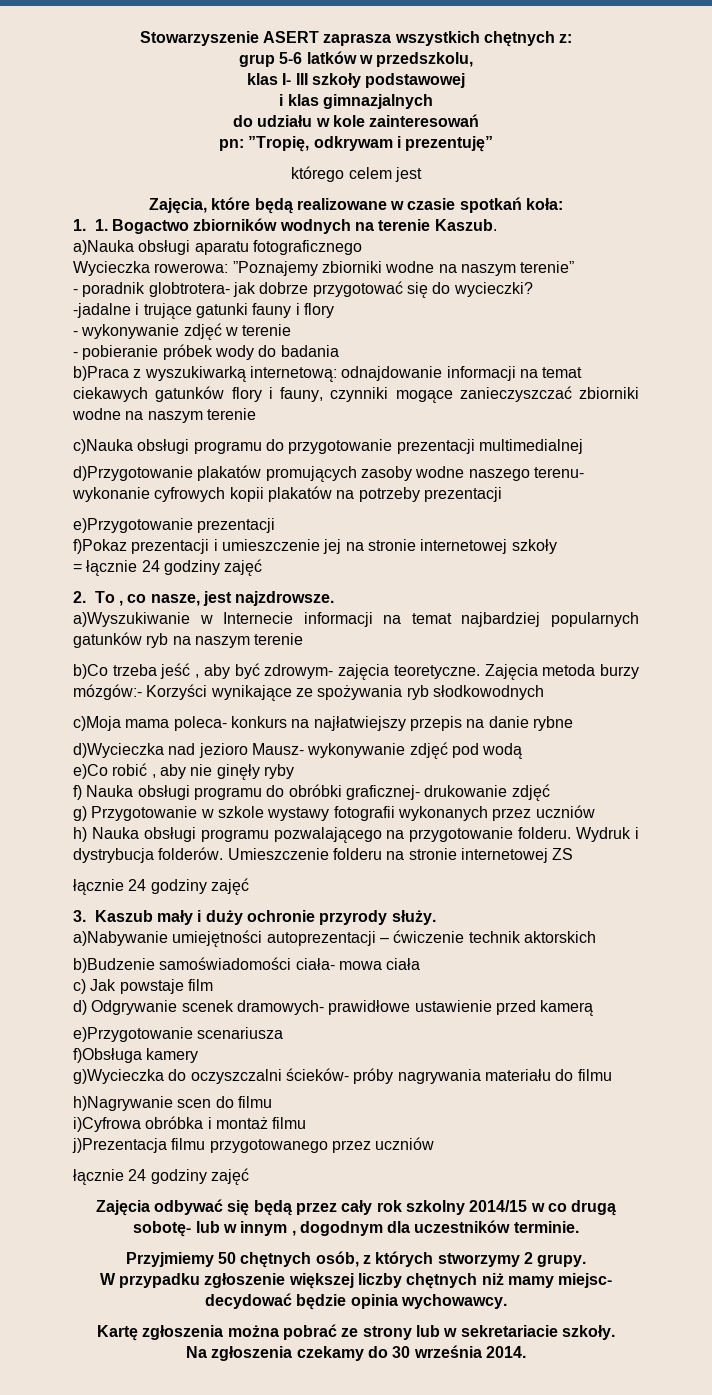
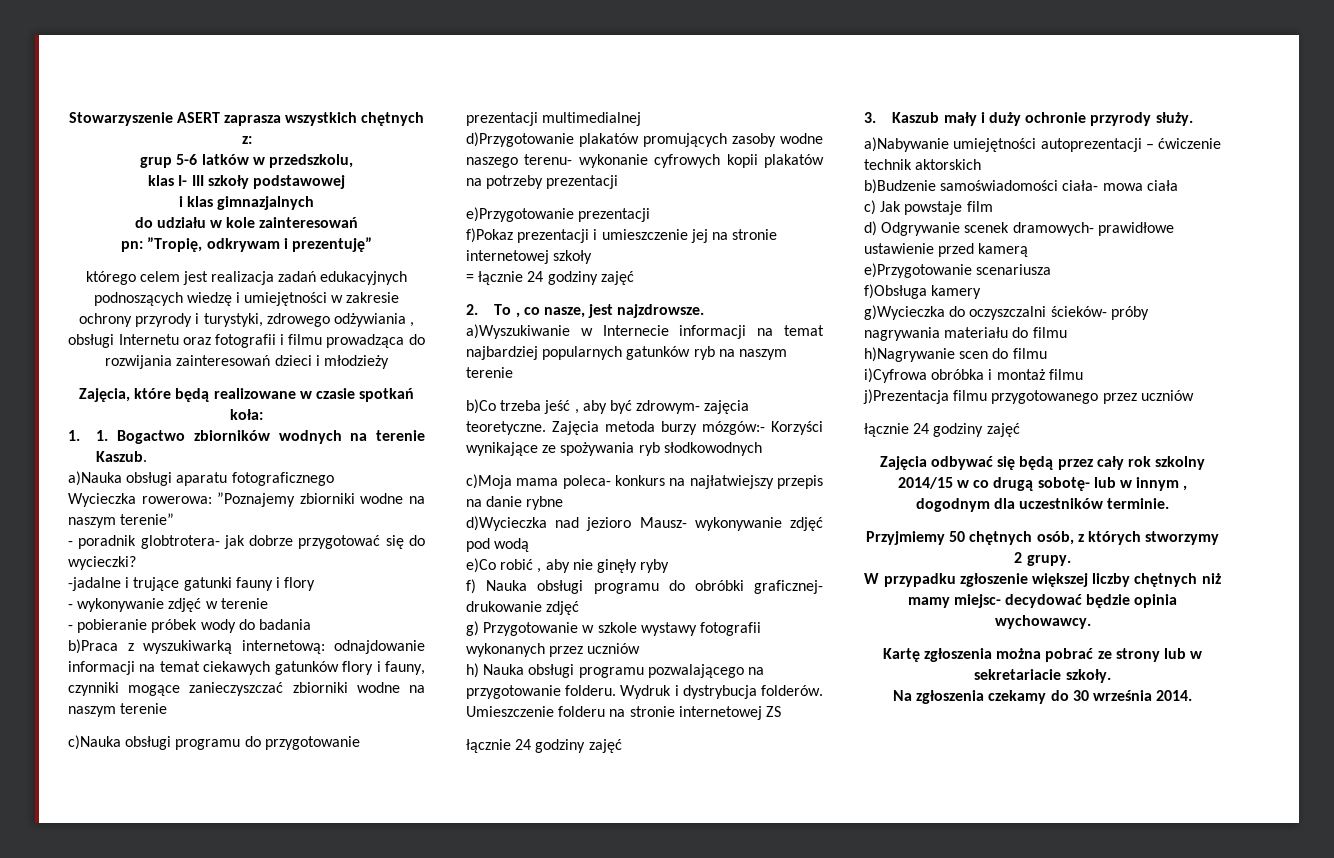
- którego celem jest
+ którego celem jest realizacja zadań edukacyjnych podnoszących wiedzę i umiejętności w zakresie ochrony przyrody i turystyki, zdrowego odżywiania , obsługi Internetu oraz fotografii i filmu prowadząca do rozwijania zainteresowań dzieci i młodzieży

